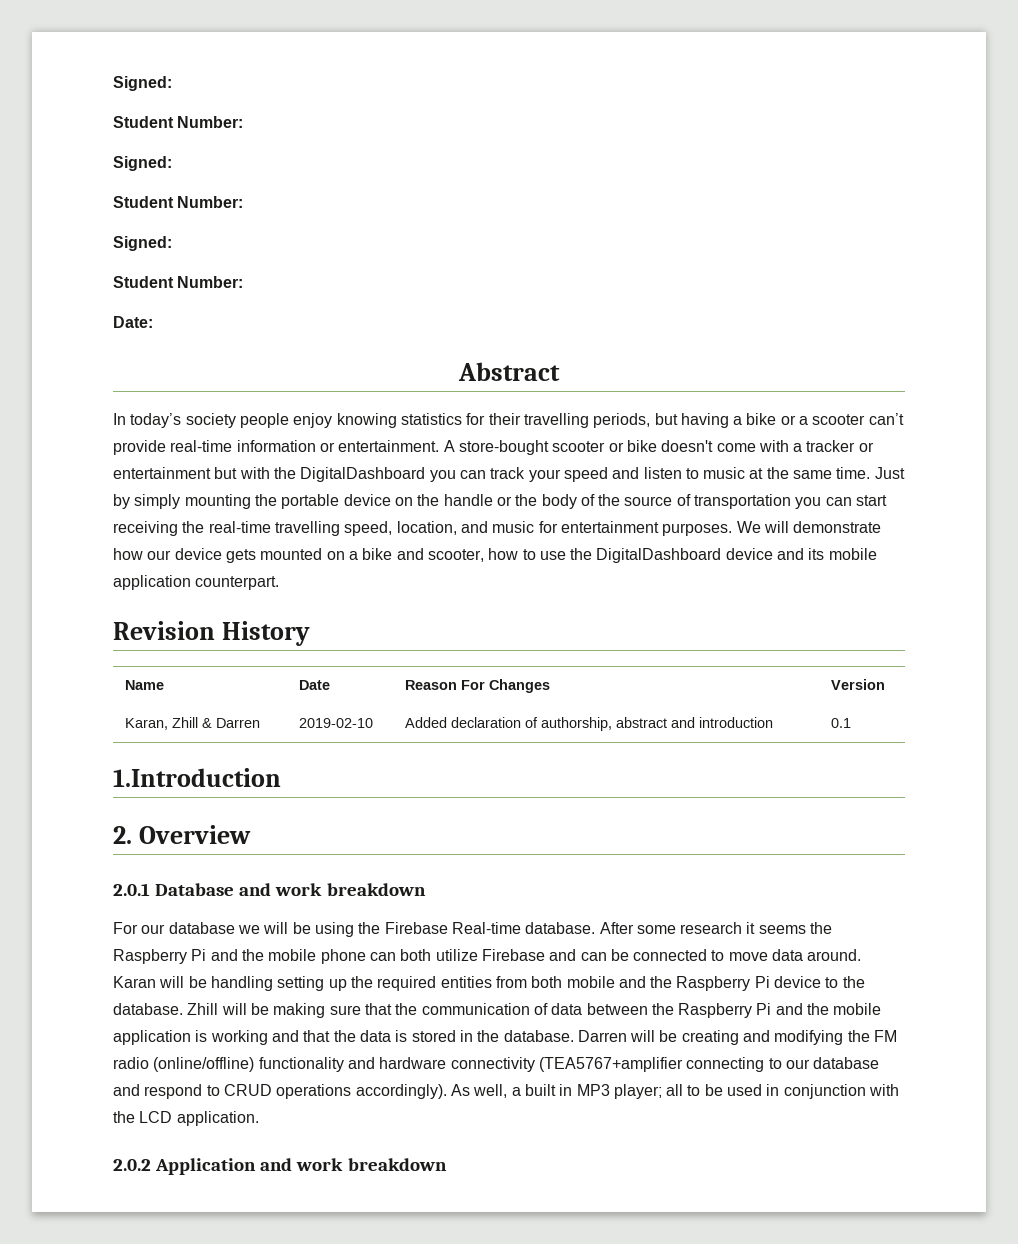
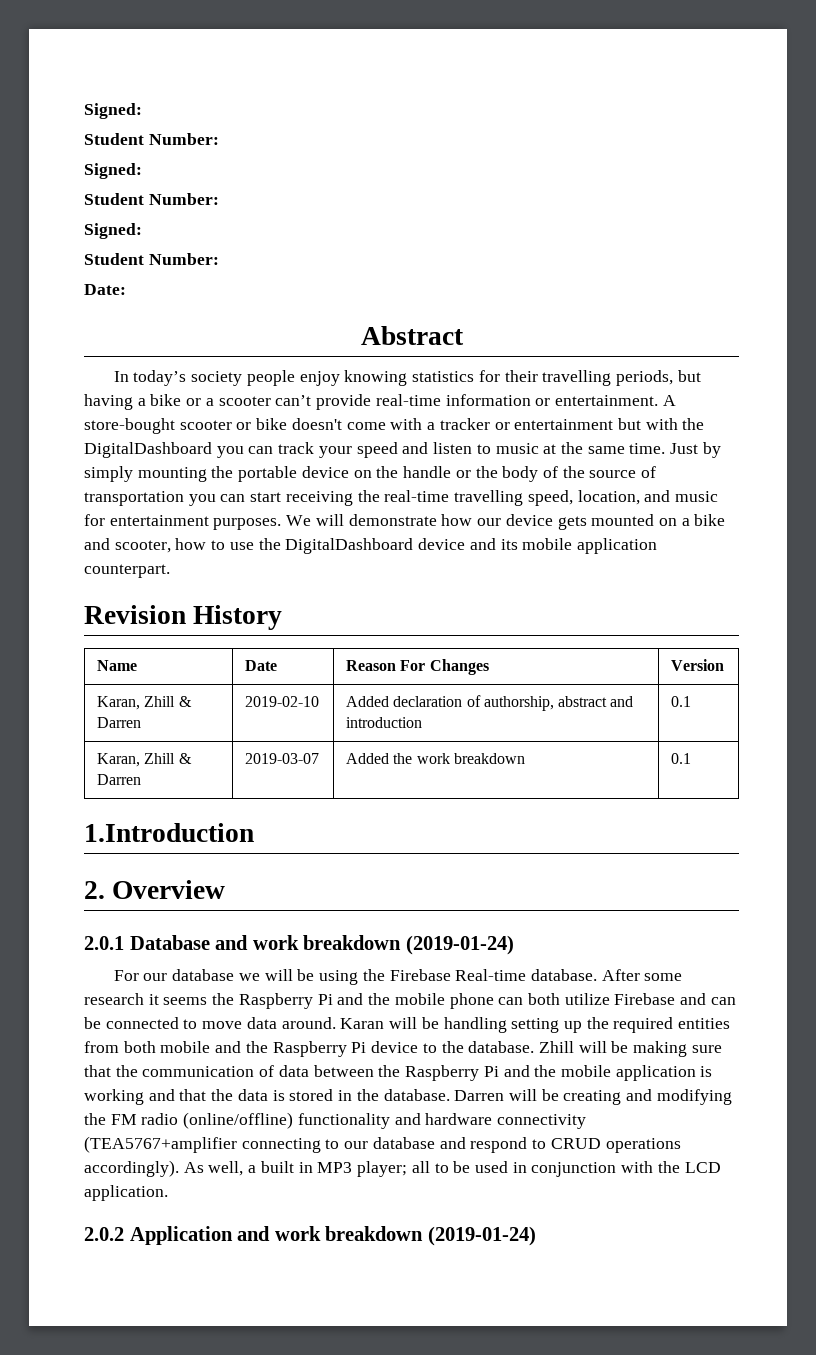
+ Karan, Zhill & Darren | 2019-03-07 | Added the work breakdown | 0.1
- 2.0.1 Database and work breakdown
+ 2.0.1 Database and work breakdown (2019-01-24)
- 2.0.2 Application and work breakdown
+ 2.0.2 Application and work breakdown (2019-01-24)

